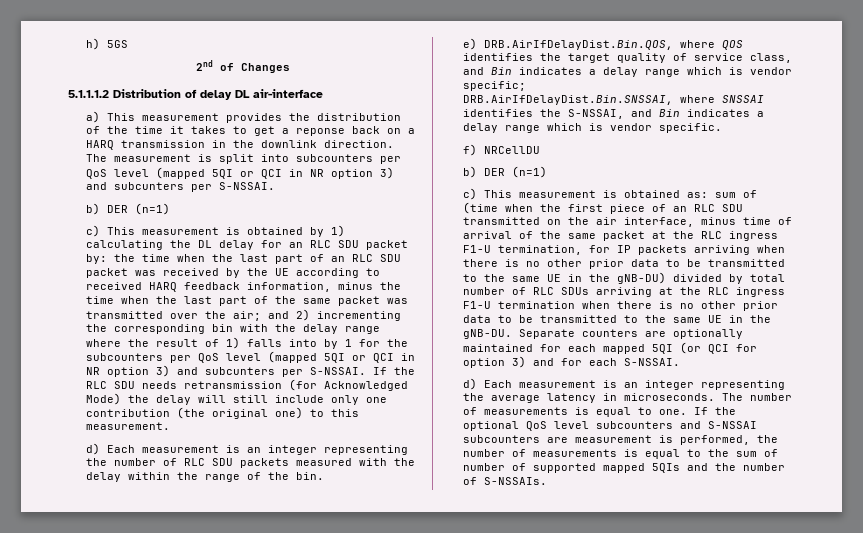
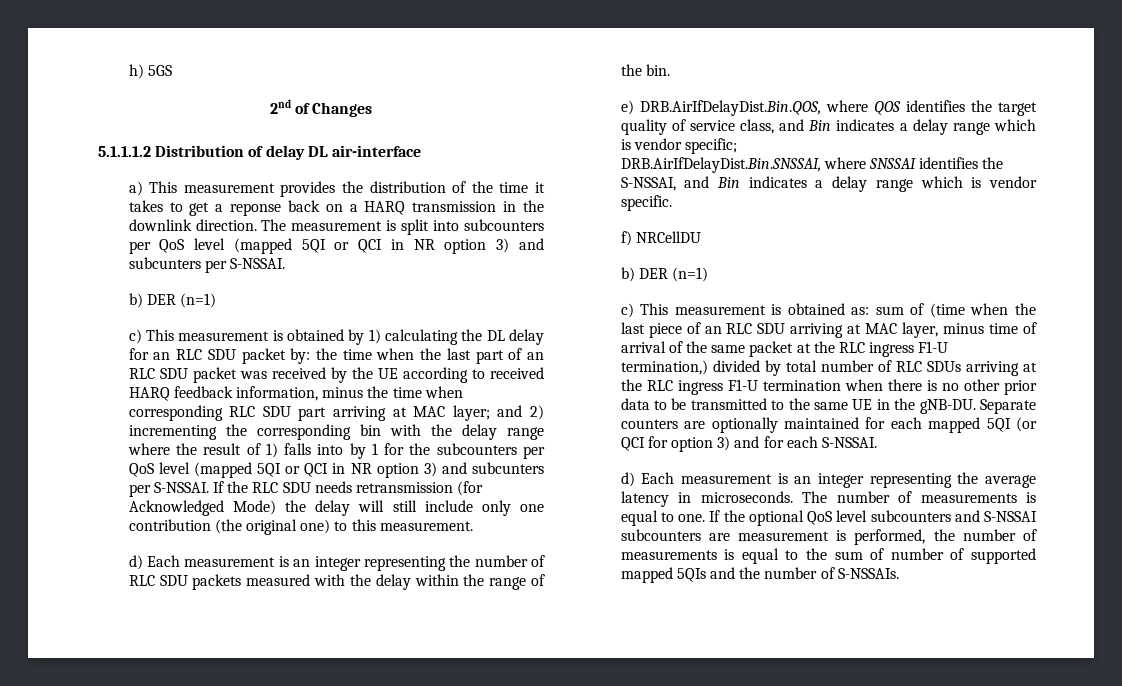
- the time when the last part of an RLC SDU packet was received by the UE according to received HARQ feedback information, minus the time when the last part of the same packet was transmitted over the air;
+ the time when the last part of an RLC SDU packet was received by the UE according to received HARQ feedback information, minus the time when corresponding RLC SDU part arriving at MAC layer;
- c) This measurement is obtained as: sum of (time when the first piece of an RLC SDU transmitted on the air interface, minus time of arrival of the same packet at the RLC ingress F1-U termination, for IP packets arriving when there is no other prior data to be transmitted to the same UE in the gNB-DU) divided by total number of RLC SDUs arriving at the RLC ingress F1-U termination when there is no other prior data to be transmitted to the same UE in the gNB-DU.
+ c) This measurement is obtained as: sum of (time when the last piece of an RLC SDU arriving at MAC layer, minus time of arrival of the same packet at the RLC ingress F1-U termination,) divided by total number of RLC SDUs arriving at the RLC ingress F1-U termination when there is no other prior data to be transmitted to the same UE in the gNB-DU.

